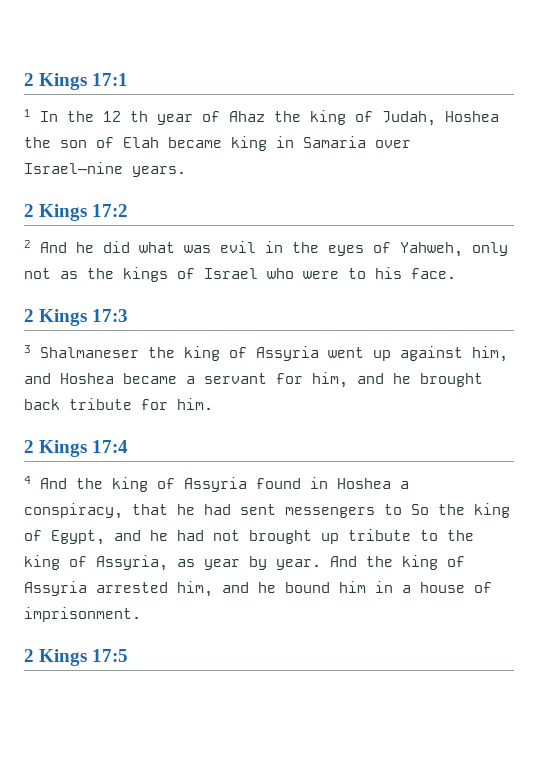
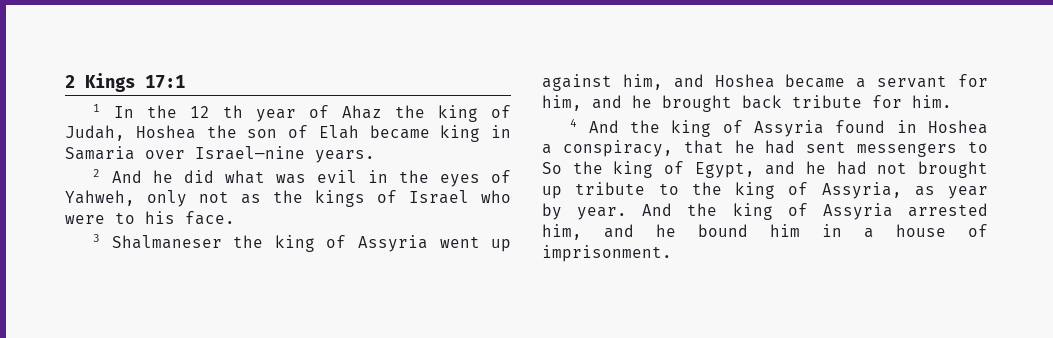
- 2 Kings 17:2
- 2 Kings 17:3
- 2 Kings 17:4
- 2 Kings 17:5

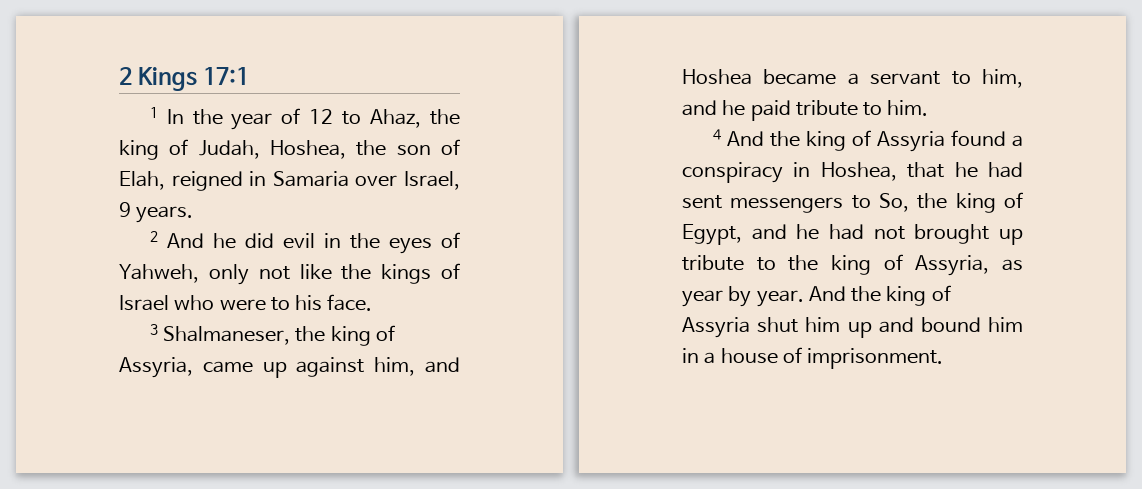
- 1 In the 12 th year of Ahaz the king of Judah, Hoshea the son of Elah became king in Samaria over Israel—nine years.
+ 1 In the year of 12 to Ahaz, the king of Judah, Hoshea, the son of Elah, reigned in Samaria over Israel, 9 years.
- 2 And he did what was evil in the eyes of Yahweh, only not as the kings of Israel who were to his face.
+ 2 And he did evil in the eyes of Yahweh, only not like the kings of Israel who were to his face.
- 3 Shalmaneser the king of Assyria went up against him, and Hoshea became a servant for him, and he brought back tribute for him.
+ 3 Shalmaneser, the king of Assyria, came up against him, and Hoshea became a servant to him, and he paid tribute to him.
- 4 And the king of Assyria found in Hoshea a conspiracy, that he had sent messengers to So the king of Egypt, and he had not brought up tribute to the king of Assyria, as year by year.
+ 4 And the king of Assyria found a conspiracy in Hoshea, that he had sent messengers to So, the king of Egypt, and he had not brought up tribute to the king of Assyria, as year by year.
- And the king of Assyria arrested him, and he bound him in a house of imprisonment.
+ And the king of Assyria shut him up and bound him in a house of imprisonment.

